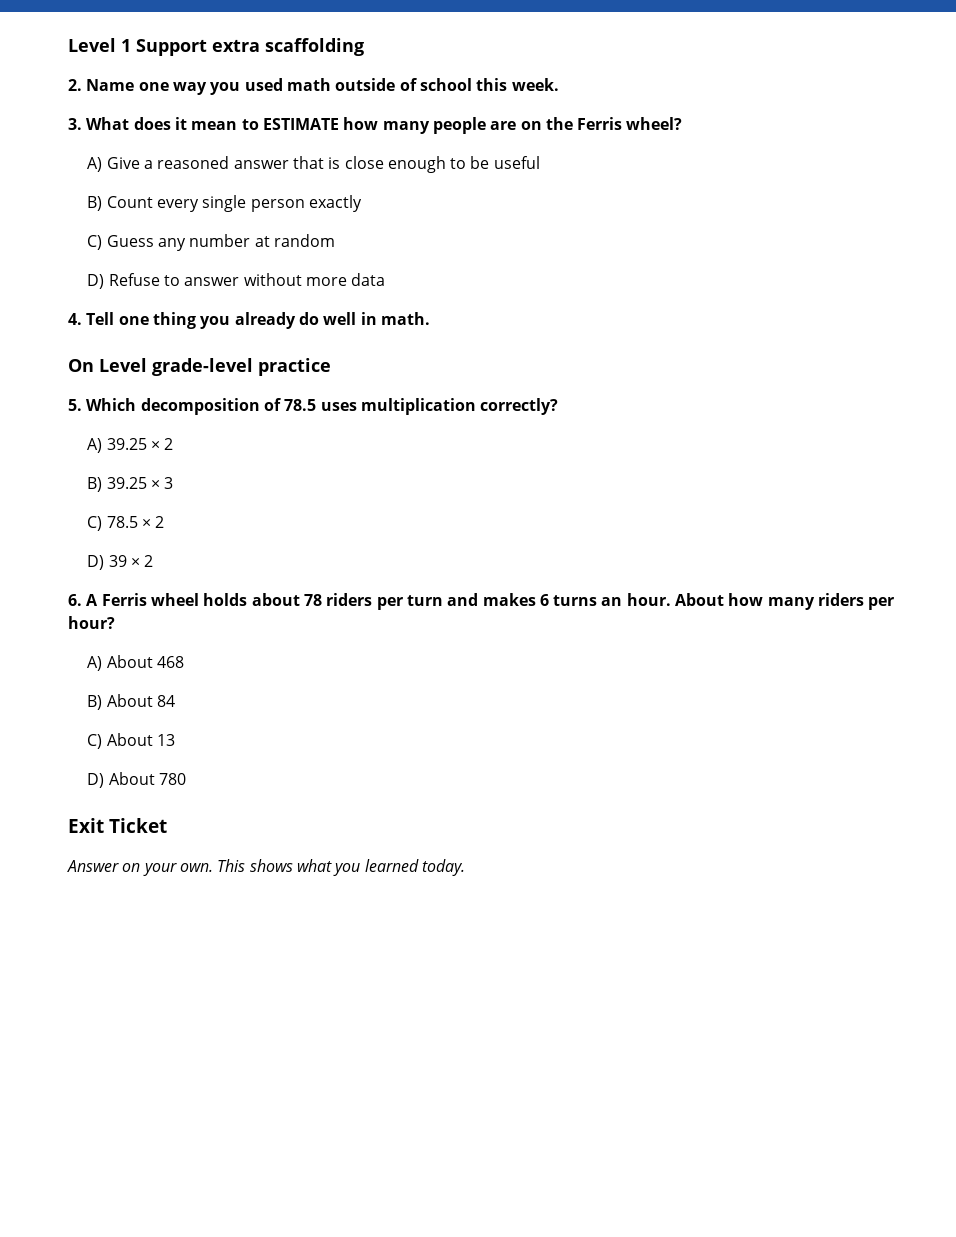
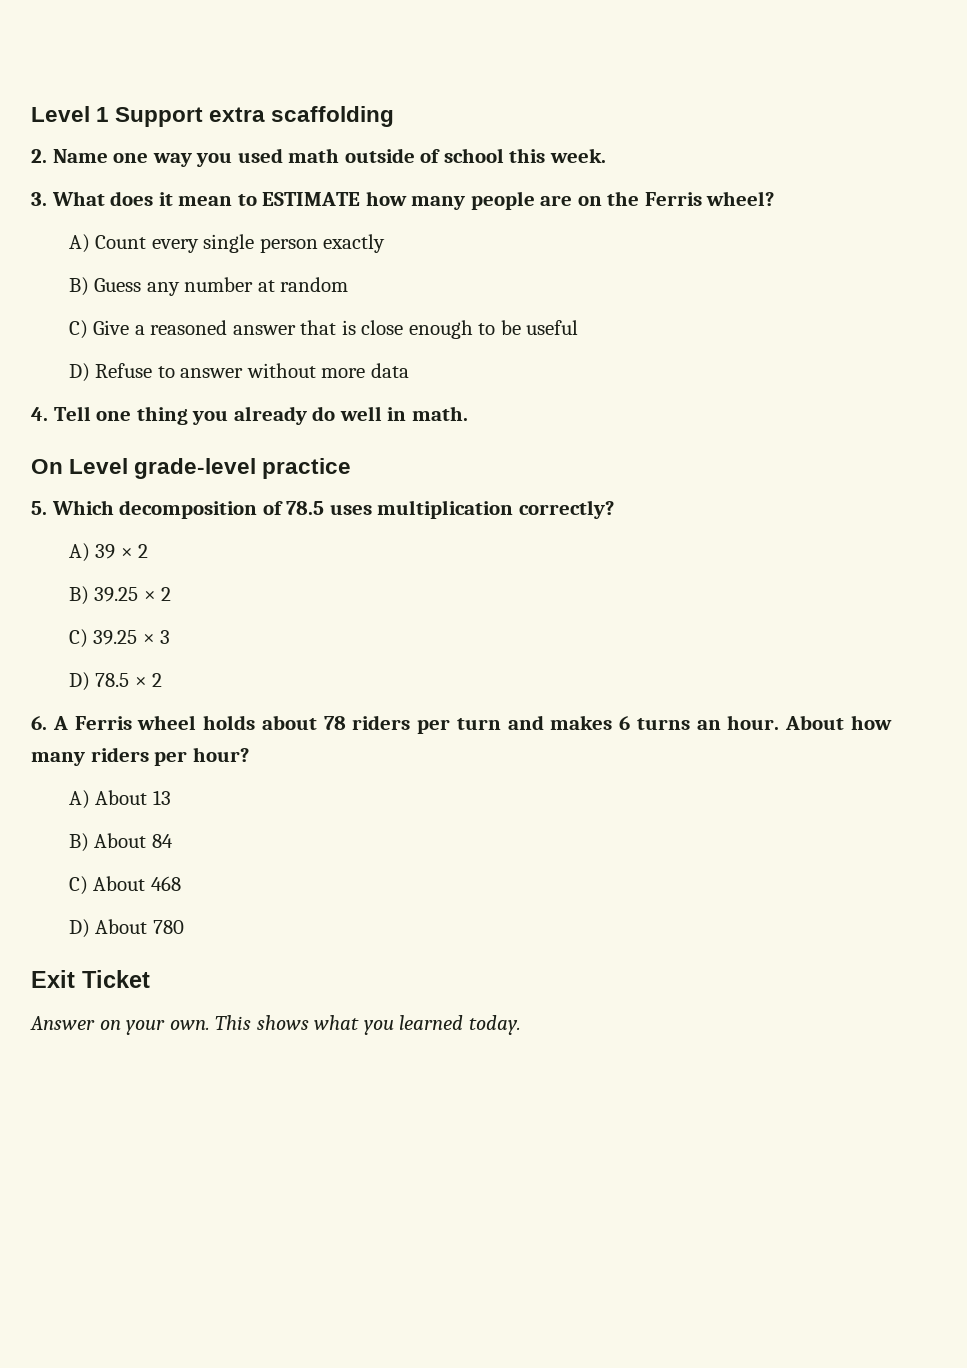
- A) Give a reasoned answer that is close enough to be useful
+ A) Count every single person exactly
+ B) Guess any number at random
+ C) Give a reasoned answer that is close enough to be useful
- B) Count every single person exactly
- C) Guess any number at random
- A) 39.25 × 2
+ A) 39 × 2
- B) 39.25 × 3
+ B) 39.25 × 2
+ C) 39.25 × 3
- C) 78.5 × 2
+ D) 78.5 × 2
- D) 39 × 2
- A) About 468
+ A) About 13
- C) About 13
+ C) About 468

